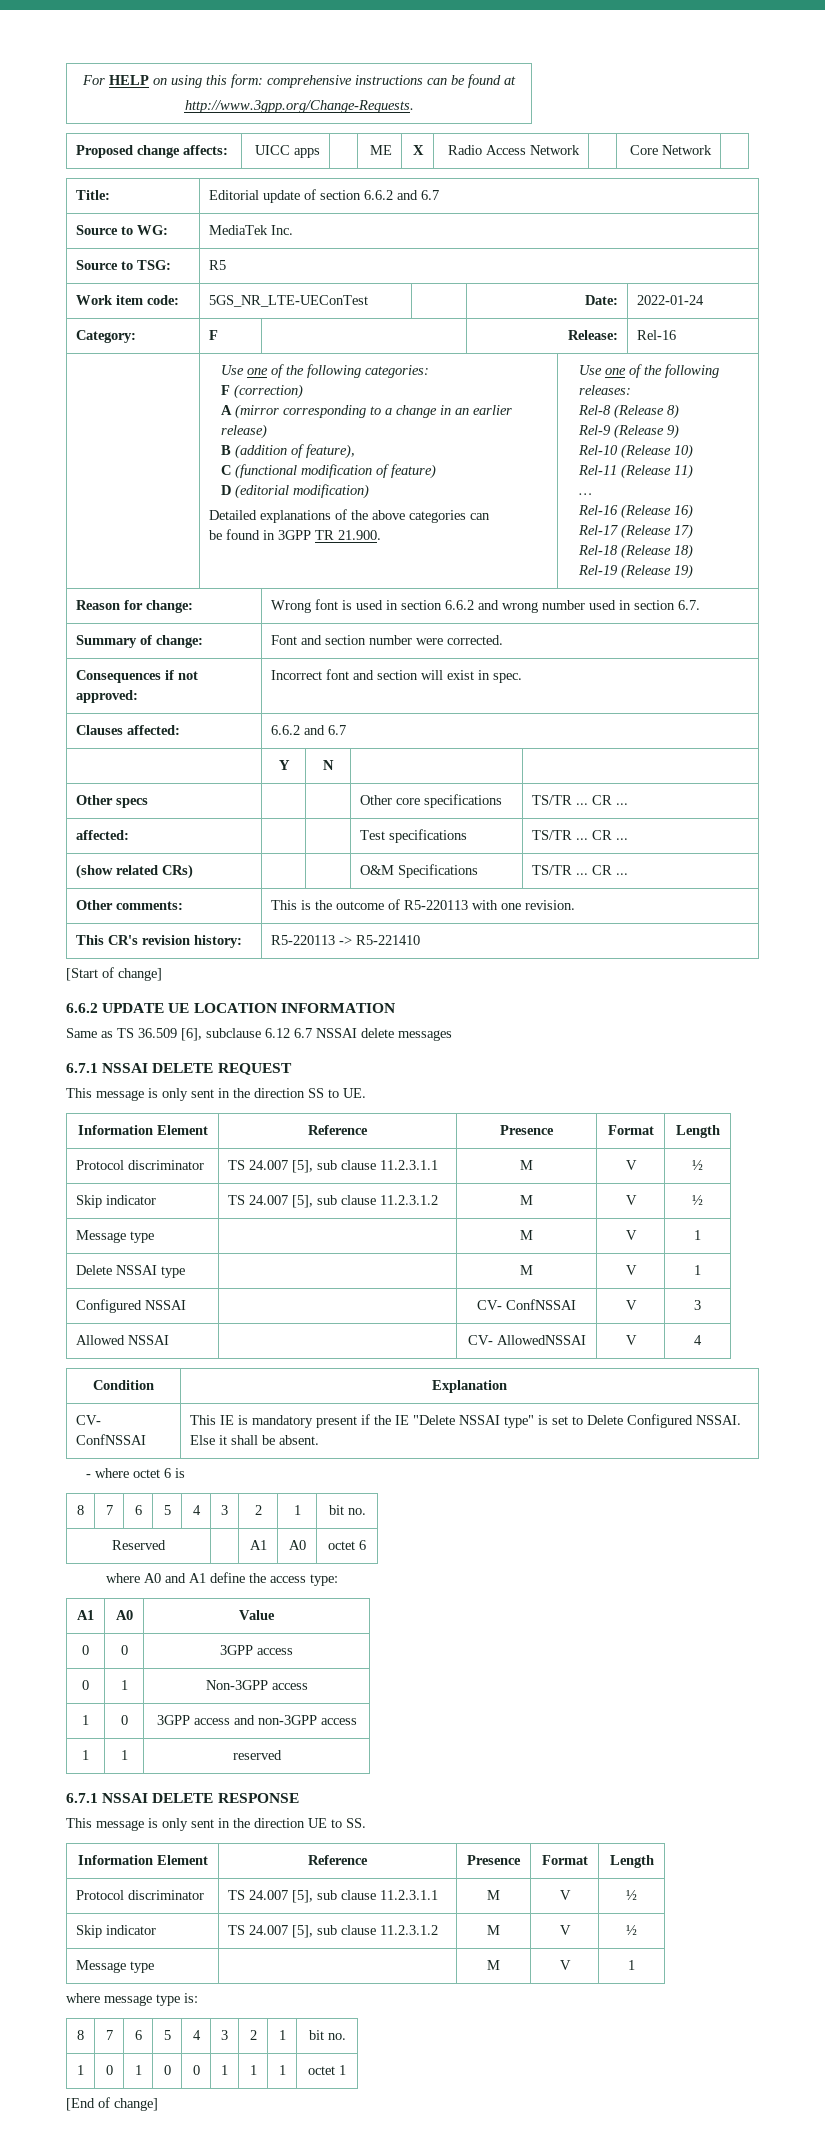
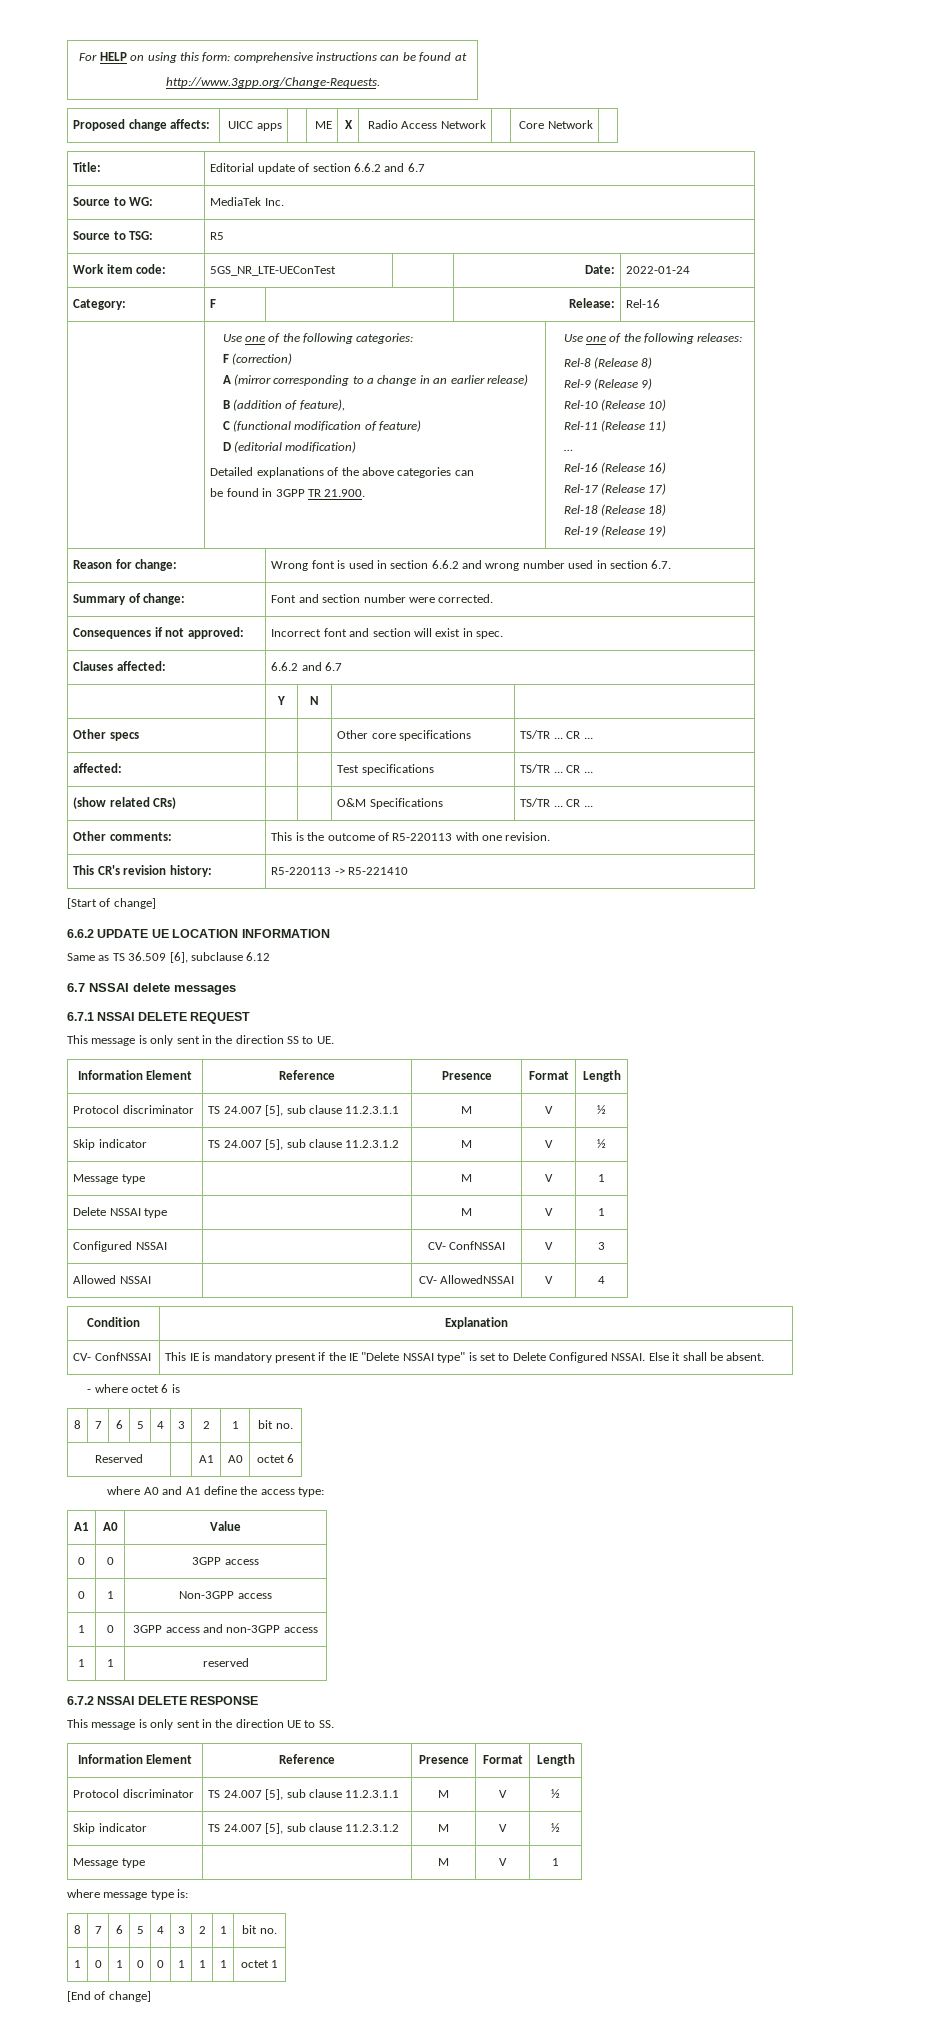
- Same as TS 36.509 [6], subclause 6.12 6.7 NSSAI delete messages
+ Same as TS 36.509 [6], subclause 6.12
+ 6.7 NSSAI delete messages
- 6.7.1 NSSAI DELETE RESPONSE
+ 6.7.2 NSSAI DELETE RESPONSE

